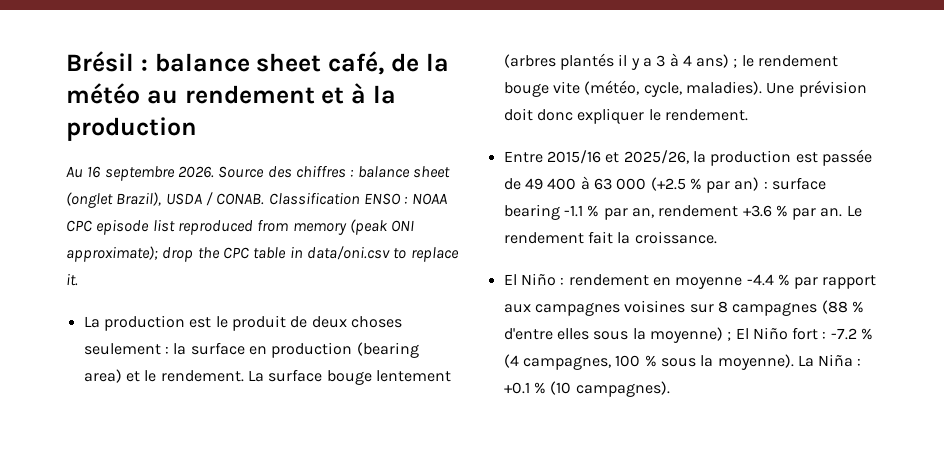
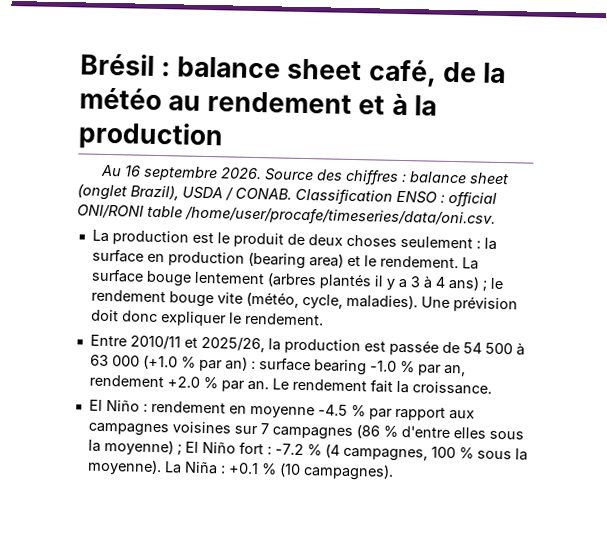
- Classification ENSO : NOAA CPC episode list reproduced from memory (peak ONI approximate); drop the CPC table in data/oni.csv to replace it.
+ Classification ENSO : official ONI/RONI table /home/user/procafe/timeseries/data/oni.csv.
- Entre 2015/16 et 2025/26, la production est passée de 49 400 à 63 000 (+2.5 % par an) : surface bearing -1.1 % par an, rendement +3.6 % par an.
+ Entre 2010/11 et 2025/26, la production est passée de 54 500 à 63 000 (+1.0 % par an) : surface bearing -1.0 % par an, rendement +2.0 % par an.
- El Niño : rendement en moyenne -4.4 % par rapport aux campagnes voisines sur 8 campagnes (88 % d'entre elles sous la moyenne) ; El Niño fort : -7.2 % (4 campagnes, 100 % sous la moyenne).
+ El Niño : rendement en moyenne -4.5 % par rapport aux campagnes voisines sur 7 campagnes (86 % d'entre elles sous la moyenne) ; El Niño fort : -7.2 % (4 campagnes, 100 % sous la moyenne).

